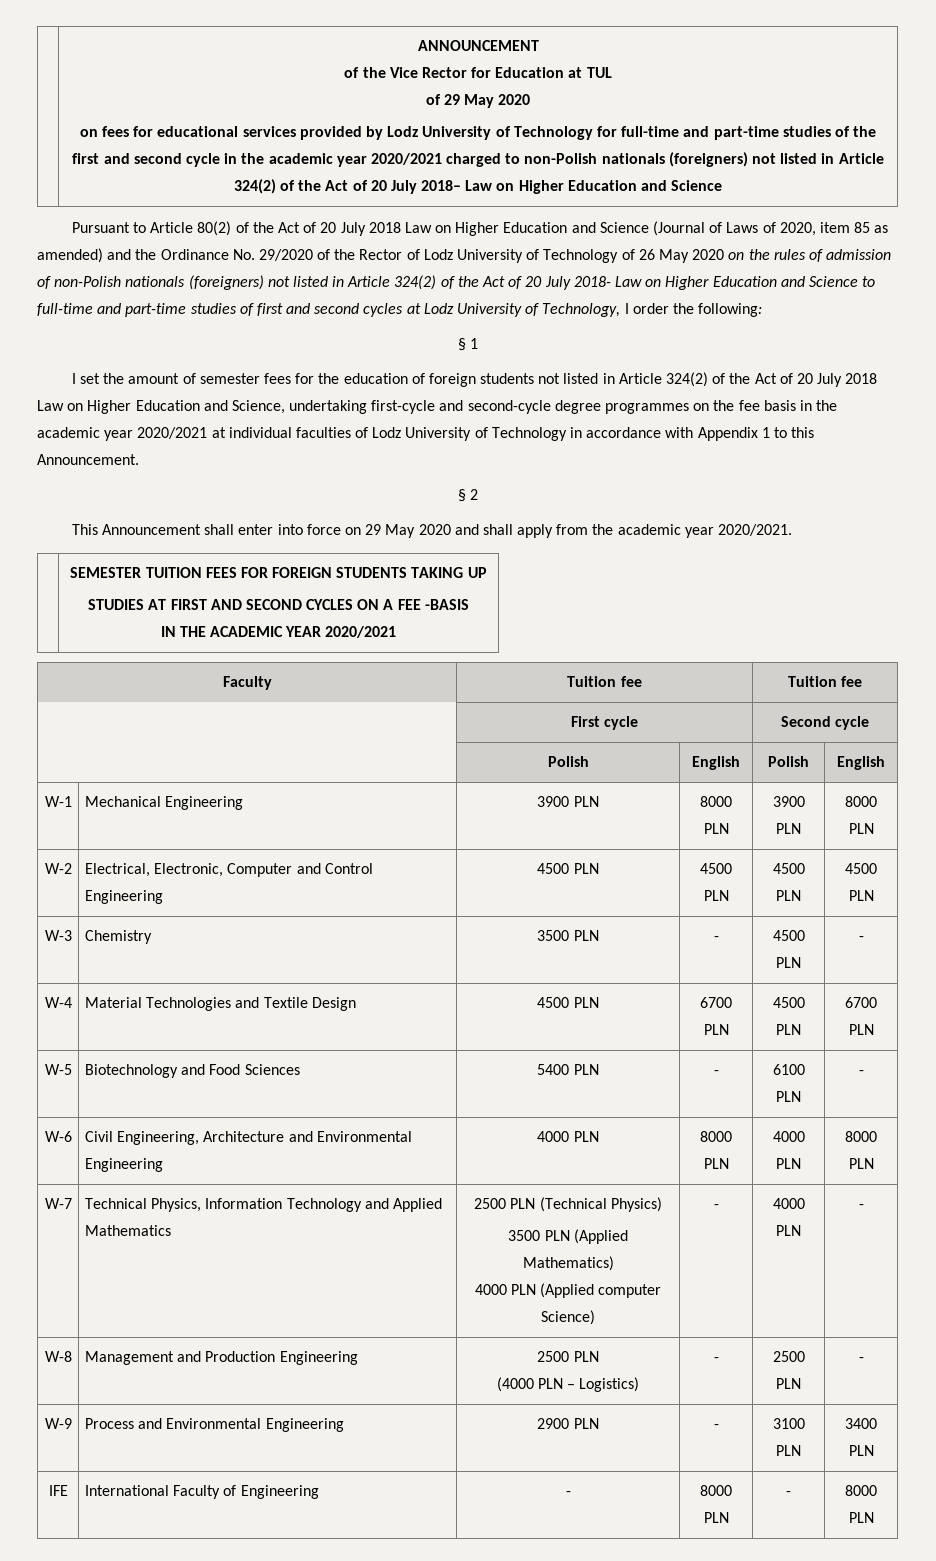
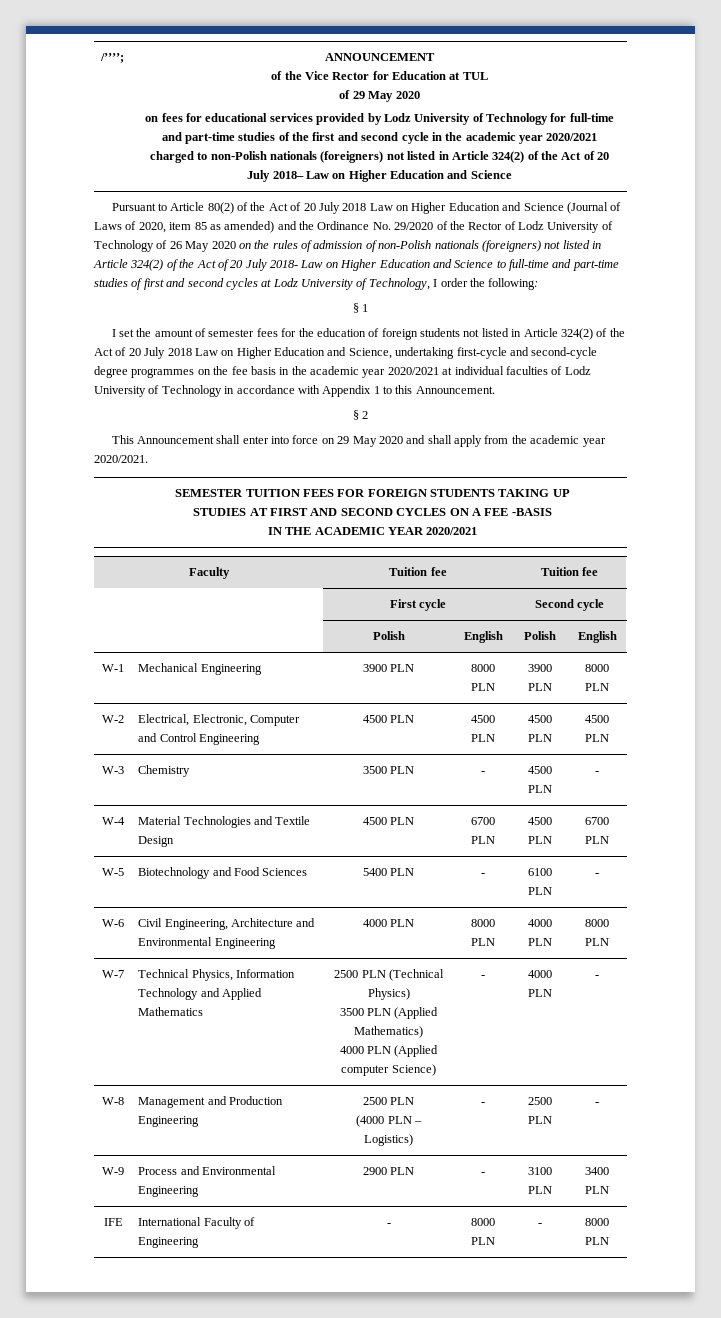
+ /’’’’;

